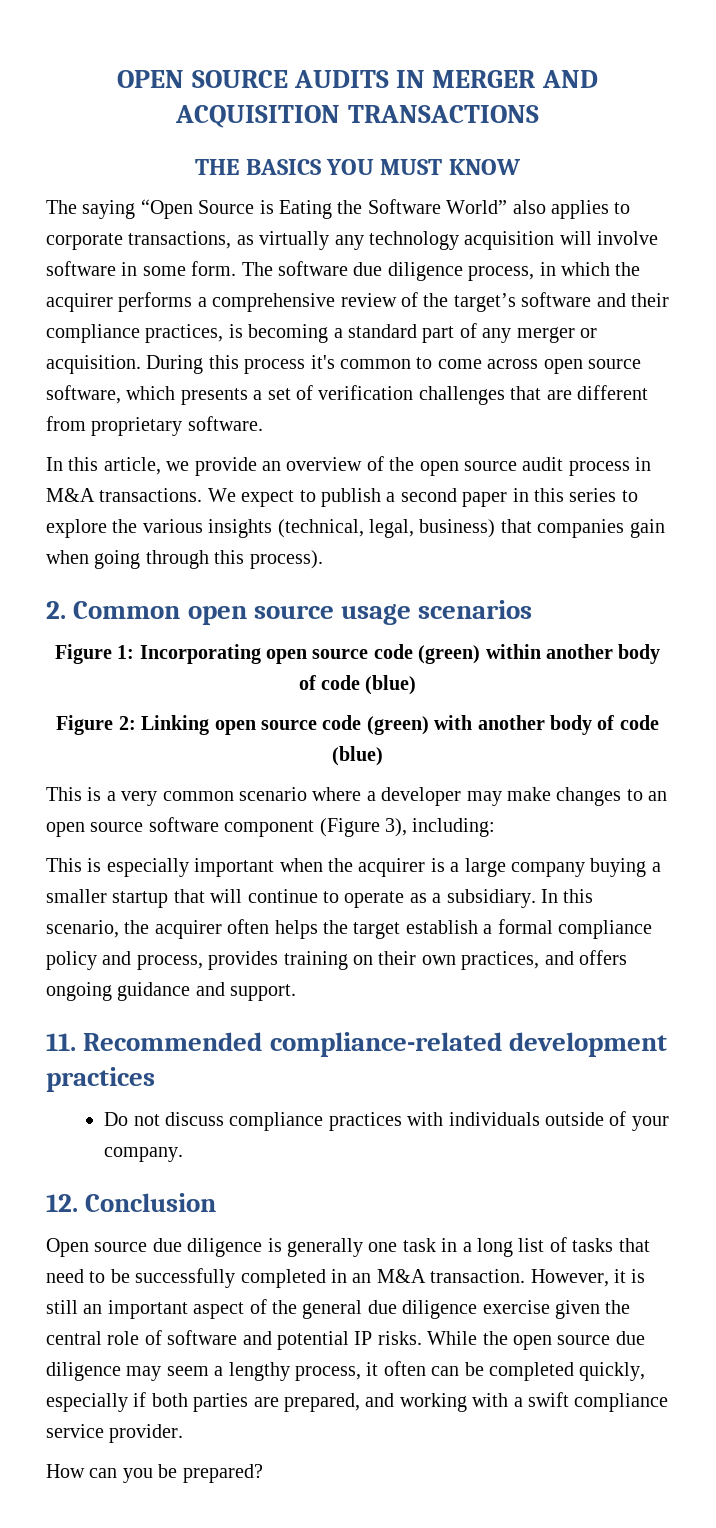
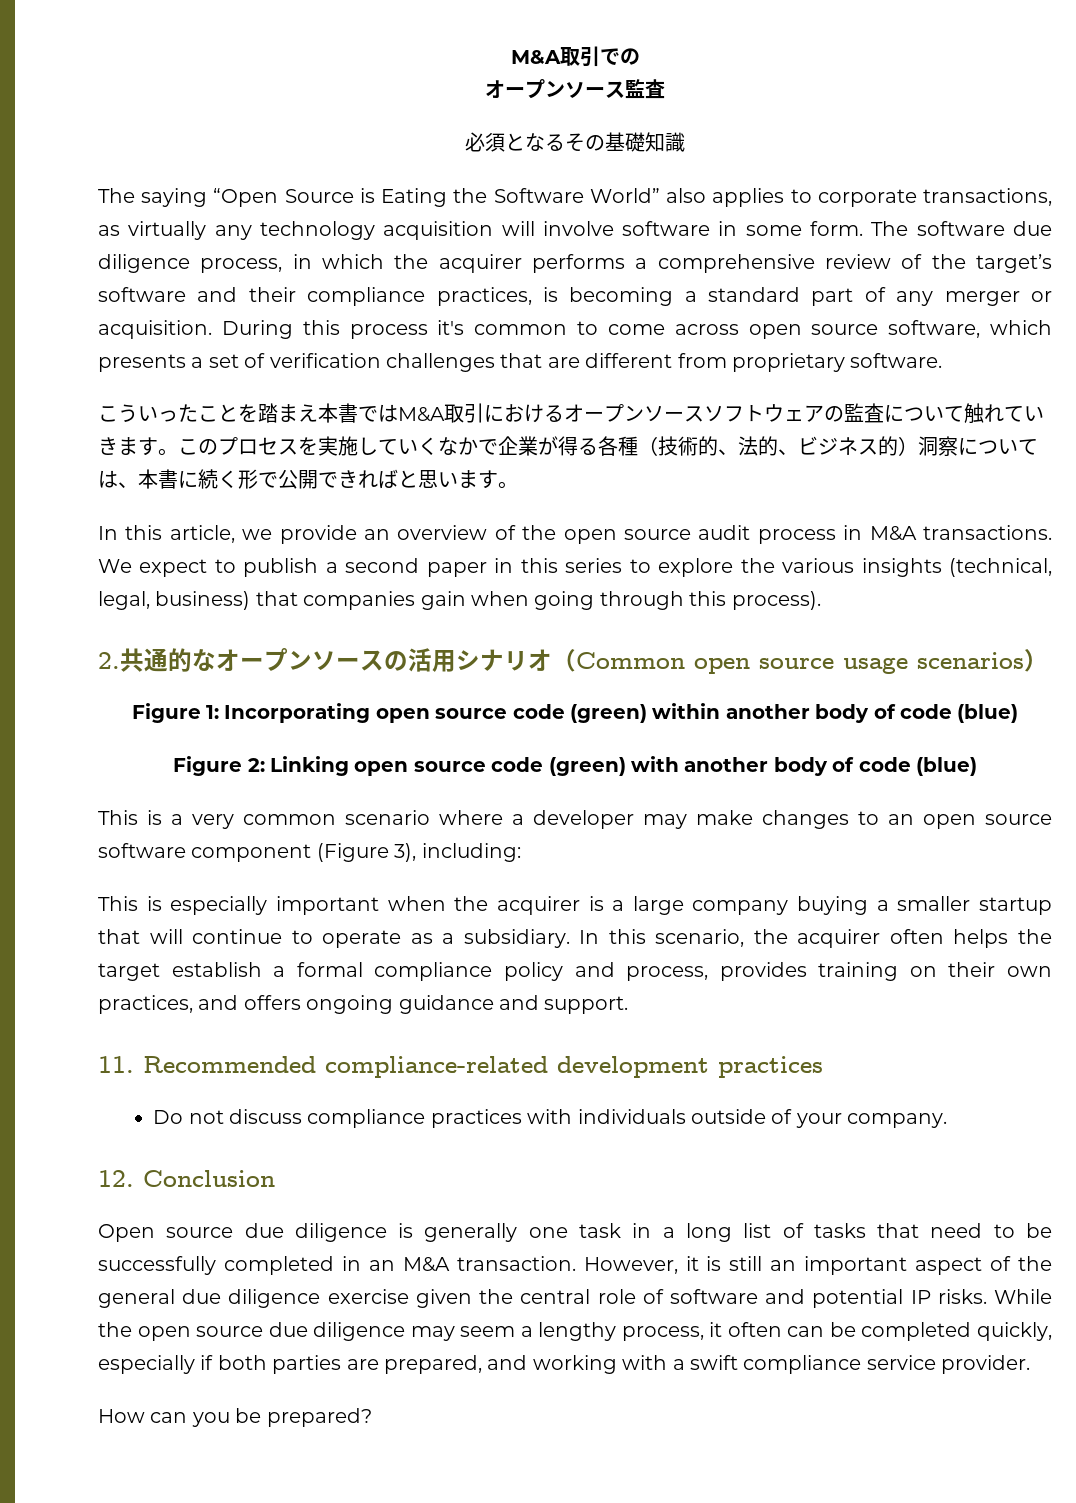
- OPEN SOURCE AUDITS IN MERGER AND ACQUISITION TRANSACTIONS
- THE BASICS YOU MUST KNOW
+ M&A取引での
+ オープンソース監査
+ 必須となるその基礎知識
+ こういったことを踏まえ本書ではM&A取引におけるオープンソースソフトウェアの監査について触れていきます。このプロセスを実施していくなかで企業が得る各種（技術的、法的、ビジネス的）洞察については、本書に続く形で公開できればと思います。
- 2. Common open source usage scenarios
+ 2.共通的なオープンソースの活用シナリオ（Common open source usage scenarios）

